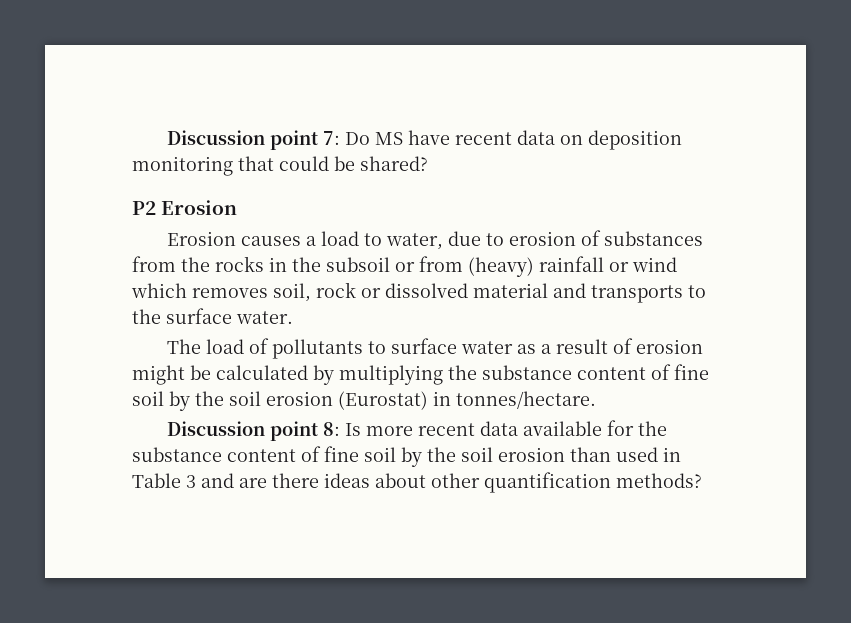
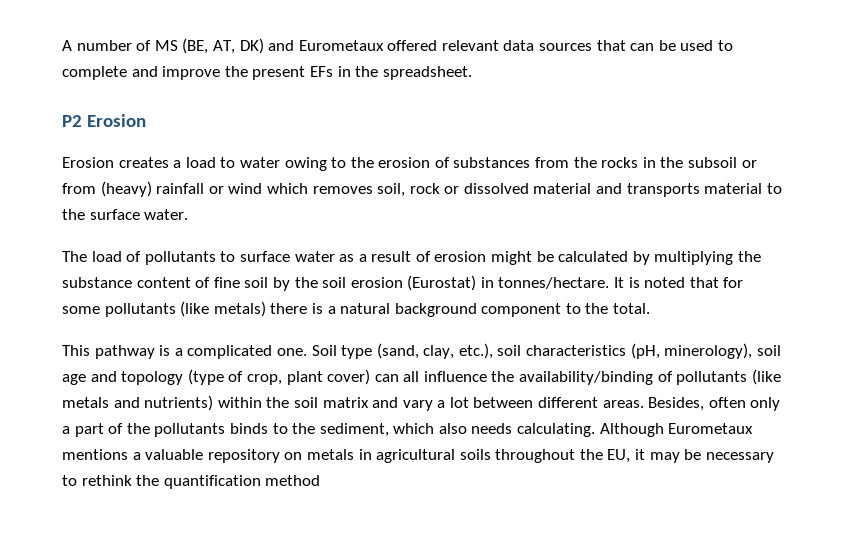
- Discussion point 7: Do MS have recent data on deposition monitoring that could be shared?
+ A number of MS (BE, AT, DK) and Eurometaux offered relevant data sources that can be used to complete and improve the present EFs in the spreadsheet.
- Erosion causes a load to water, due to erosion of substances from the rocks in the subsoil or from (heavy) rainfall or wind which removes soil, rock or dissolved material and transports to the surface water.
+ Erosion creates a load to water owing to the erosion of substances from the rocks in the subsoil or from (heavy) rainfall or wind which removes soil, rock or dissolved material and transports material to the surface water.
- The load of pollutants to surface water as a result of erosion might be calculated by multiplying the substance content of fine soil by the soil erosion (Eurostat) in tonnes/hectare.
- Discussion point 8: Is more recent data available for the substance content of fine soil by the soil erosion than used in Table 3 and are there ideas about other quantification methods?
+ The load of pollutants to surface water as a result of erosion might be calculated by multiplying the substance content of fine soil by the soil erosion (Eurostat) in tonnes/hectare. It is noted that for some pollutants (like metals) there is a natural background component to the total.
+ This pathway is a complicated one. Soil type (sand, clay, etc.), soil characteristics (pH, minerology), soil age and topology (type of crop, plant cover) can all influence the availability/binding of pollutants (like metals and nutrients) within the soil matrix and vary a lot between different areas. Besides, often only a part of the pollutants binds to the sediment, which also needs calculating. Although Eurometaux mentions a valuable repository on metals in agricultural soils throughout the EU, it may be necessary to rethink the quantification method

